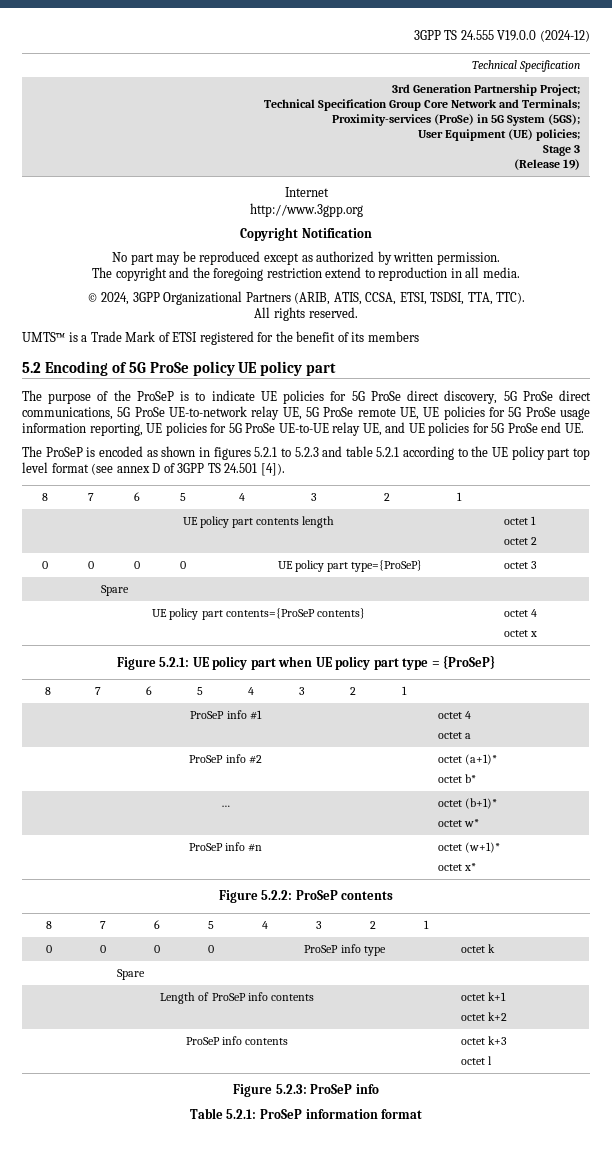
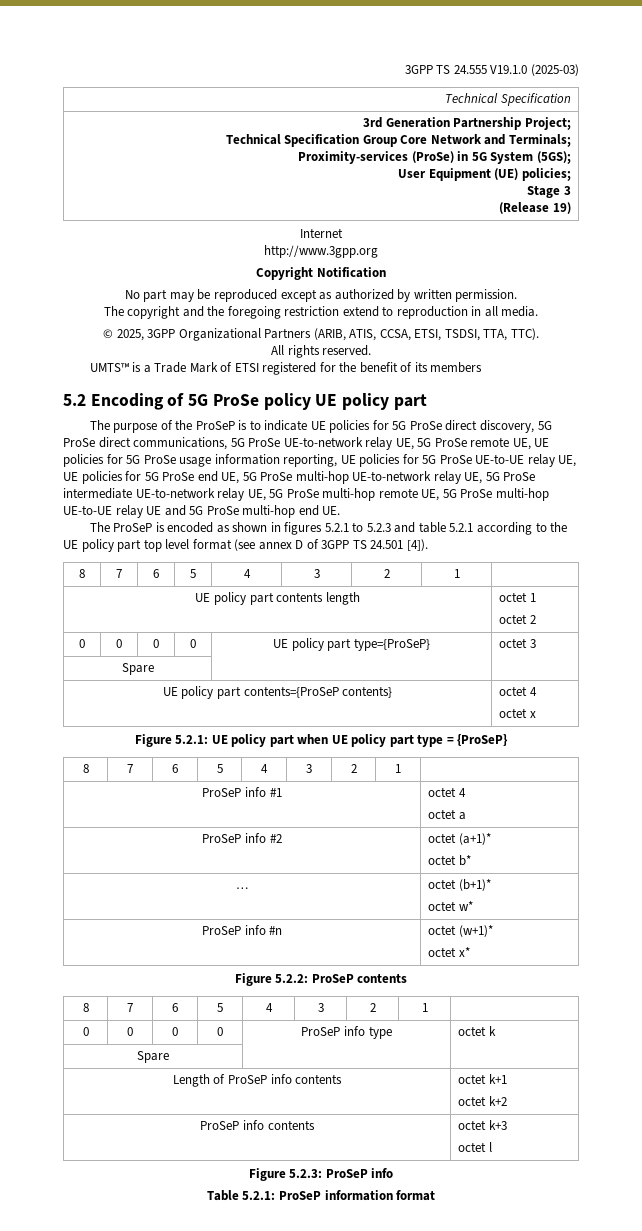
- 3GPP TS 24.555 V19.0.0 (2024-12)
+ 3GPP TS 24.555 V19.1.0 (2025-03)
- © 2024, 3GPP Organizational Partners (ARIB, ATIS, CCSA, ETSI, TSDSI, TTA, TTC).
+ © 2025, 3GPP Organizational Partners (ARIB, ATIS, CCSA, ETSI, TSDSI, TTA, TTC).
- The purpose of the ProSeP is to indicate UE policies for 5G ProSe direct discovery, 5G ProSe direct communications, 5G ProSe UE-to-network relay UE, 5G ProSe remote UE, UE policies for 5G ProSe usage information reporting, UE policies for 5G ProSe UE-to-UE relay UE, and UE policies for 5G ProSe end UE.
+ The purpose of the ProSeP is to indicate UE policies for 5G ProSe direct discovery, 5G ProSe direct communications, 5G ProSe UE-to-network relay UE, 5G ProSe remote UE, UE policies for 5G ProSe usage information reporting, UE policies for 5G ProSe UE-to-UE relay UE, UE policies for 5G ProSe end UE, 5G ProSe multi-hop UE-to-network relay UE, 5G ProSe intermediate UE-to-network relay UE, 5G ProSe multi-hop remote UE, 5G ProSe multi-hop UE-to-UE relay UE and 5G ProSe multi-hop end UE.

